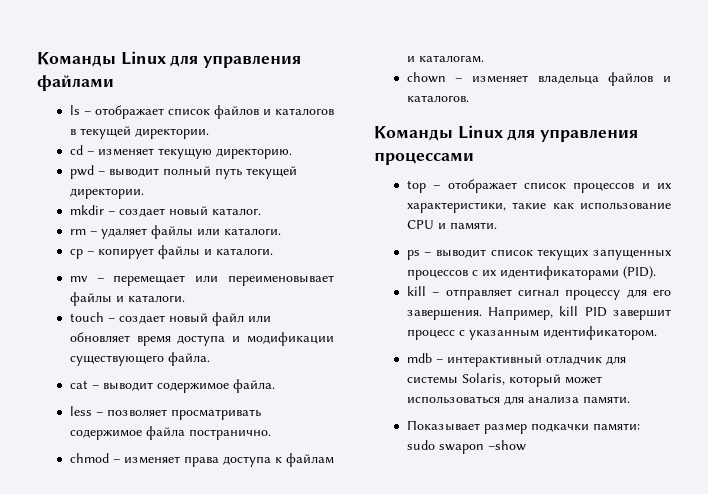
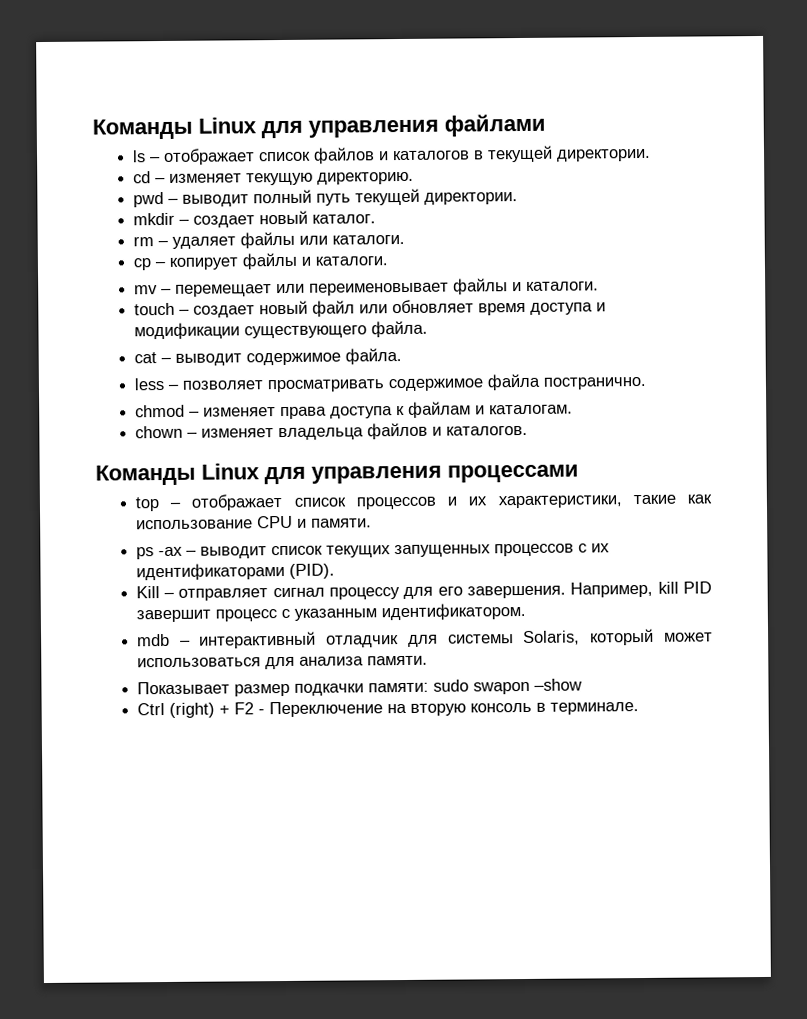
- ps – выводит список текущих запущенных процессов с их идентификаторами (PID).
+ ps -ax – выводит список текущих запущенных процессов с их идентификаторами (PID).
- kill – отправляет сигнал процессу для его завершения.
+ Kill – отправляет сигнал процессу для его завершения.
+ Ctrl (right) + F2 - Переключение на вторую консоль в терминале.

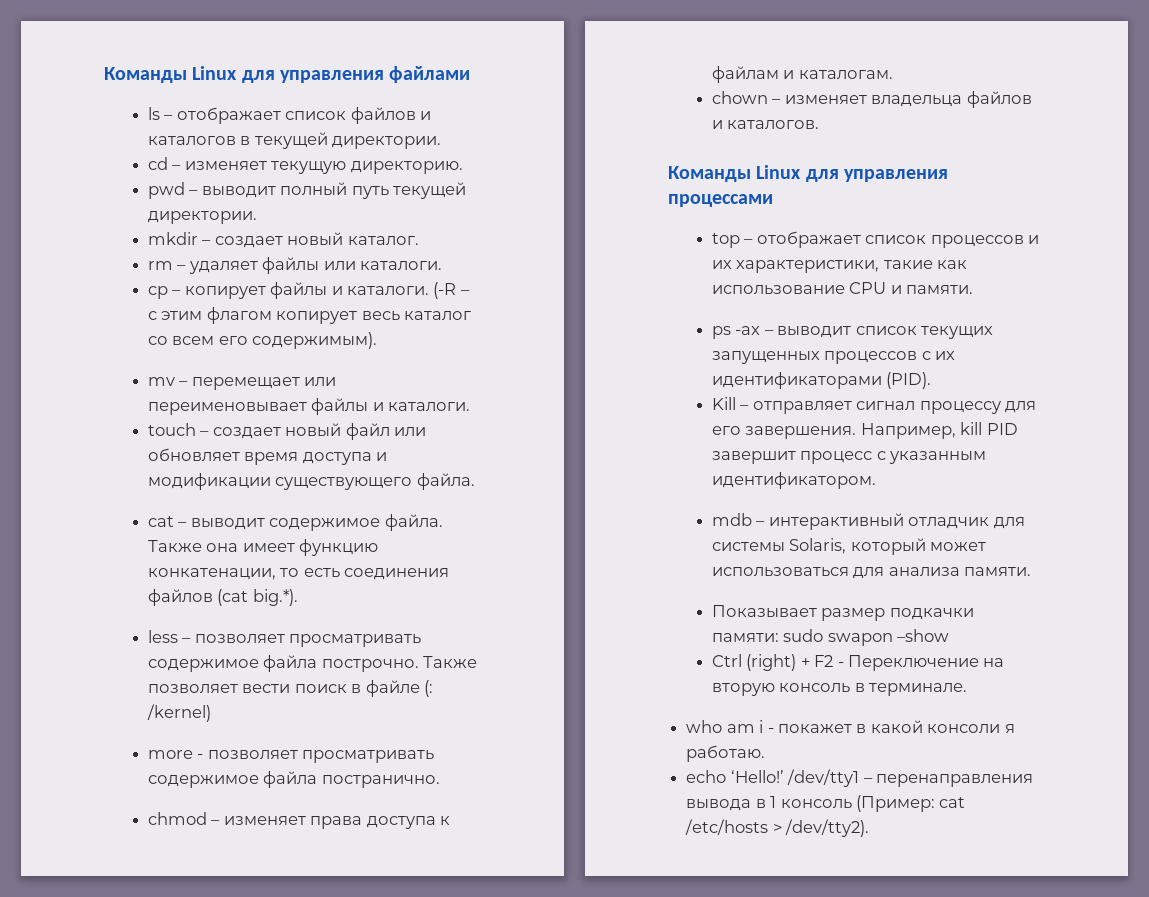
+ (-R – с этим флагом копирует весь каталог со всем его содержимым).
+ Также она имеет функцию конкатенации, то есть соединения файлов (cat big.*).
- less – позволяет просматривать содержимое файла постранично.
+ less – позволяет просматривать содержимое файла построчно. Также позволяет вести поиск в файле (: /kernel)
+ more - позволяет просматривать содержимое файла постранично.
+ who am i - покажет в какой консоли я работаю.
+ echo ‘Hello!’ /dev/tty1 – перенаправления вывода в 1 консоль (Пример: cat /etc/hosts > /dev/tty2).

